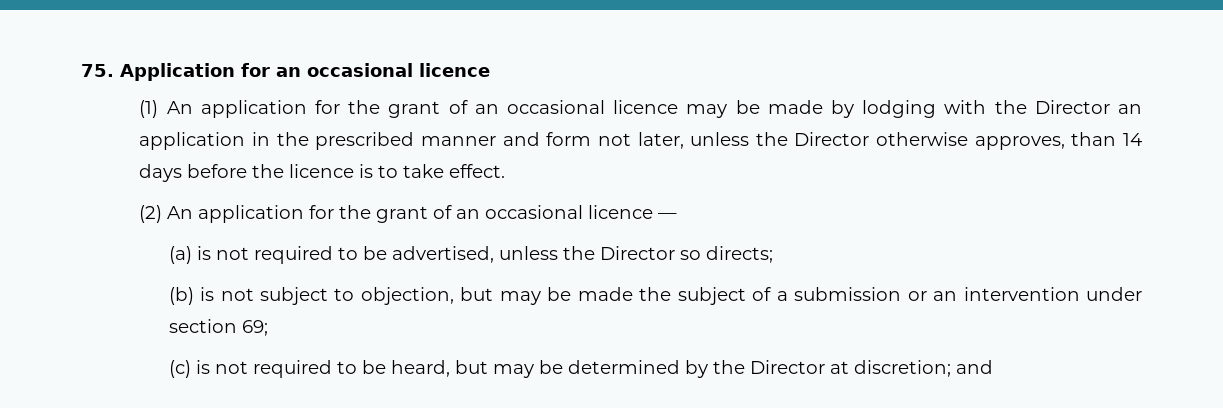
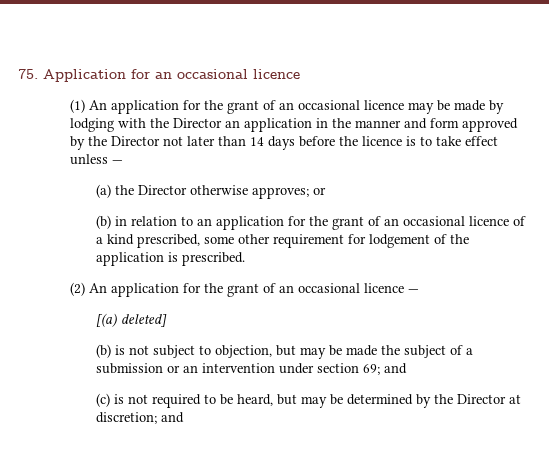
- (1) An application for the grant of an occasional licence may be made by lodging with the Director an application in the prescribed manner and form not later, unless the Director otherwise approves, than 14 days before the licence is to take effect.
+ (1) An application for the grant of an occasional licence may be made by lodging with the Director an application in the manner and form approved by the Director not later than 14 days before the licence is to take effect unless —
+ (a) the Director otherwise approves; or
+ (b) in relation to an application for the grant of an occasional licence of a kind prescribed, some other requirement for lodgement of the application is prescribed.
- (a) is not required to be advertised, unless the Director so directs;
+ [(a) deleted]
- (b) is not subject to objection, but may be made the subject of a submission or an intervention under section 69;
+ (b) is not subject to objection, but may be made the subject of a submission or an intervention under section 69; and

